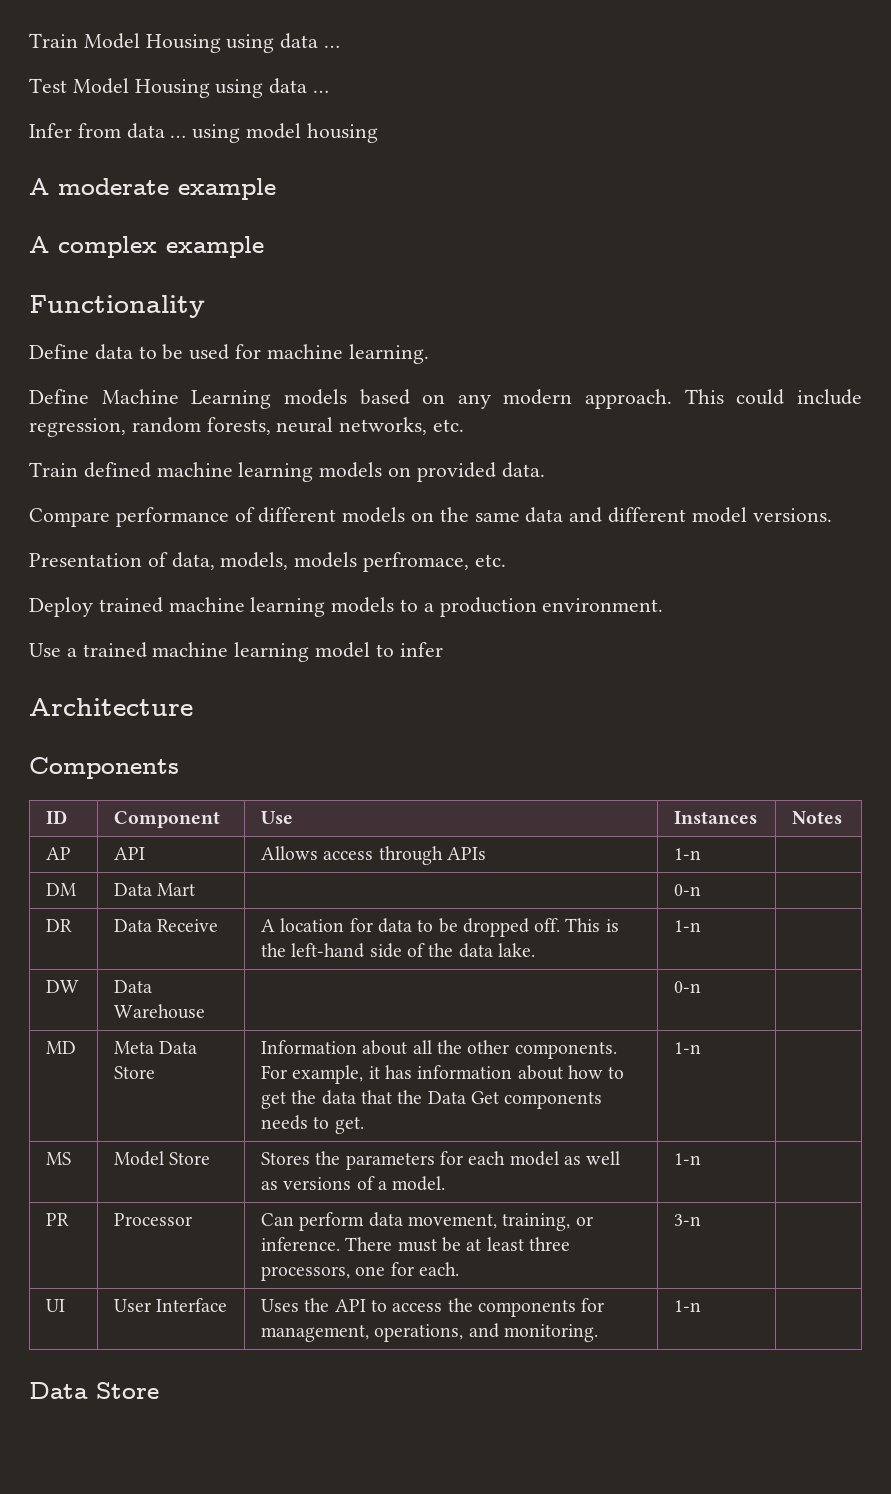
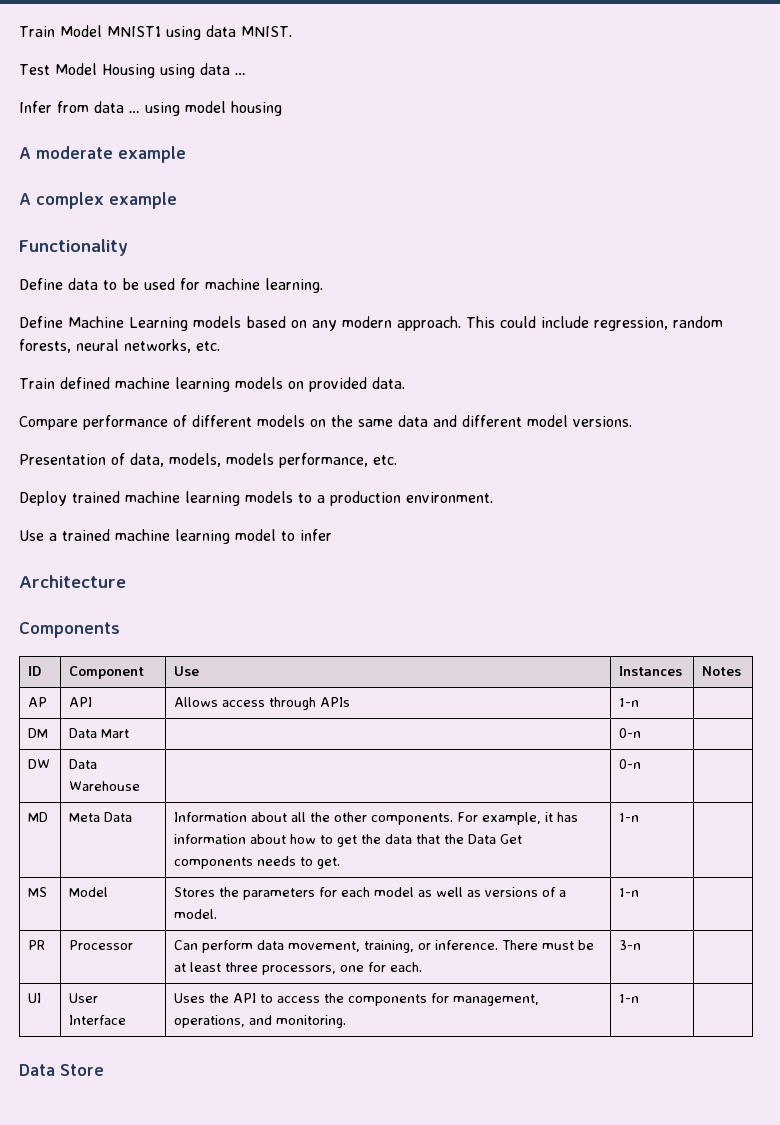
- Train Model Housing using data …
+ Train Model MNIST1 using data MNIST.
- Presentation of data, models, models perfromace, etc.
+ Presentation of data, models, models performance, etc.
- DR | Data Receive | A location for data to be dropped off. This is the left-hand side of the data lake. | 1-n |
- MD | Meta Data Store | Information about all the other components. For example, it has information about how to get the data that the Data Get components needs to get. | 1-n |
+ MD | Meta Data | Information about all the other components. For example, it has information about how to get the data that the Data Get components needs to get. | 1-n |
- MS | Model Store | Stores the parameters for each model as well as versions of a model. | 1-n |
+ MS | Model | Stores the parameters for each model as well as versions of a model. | 1-n |

